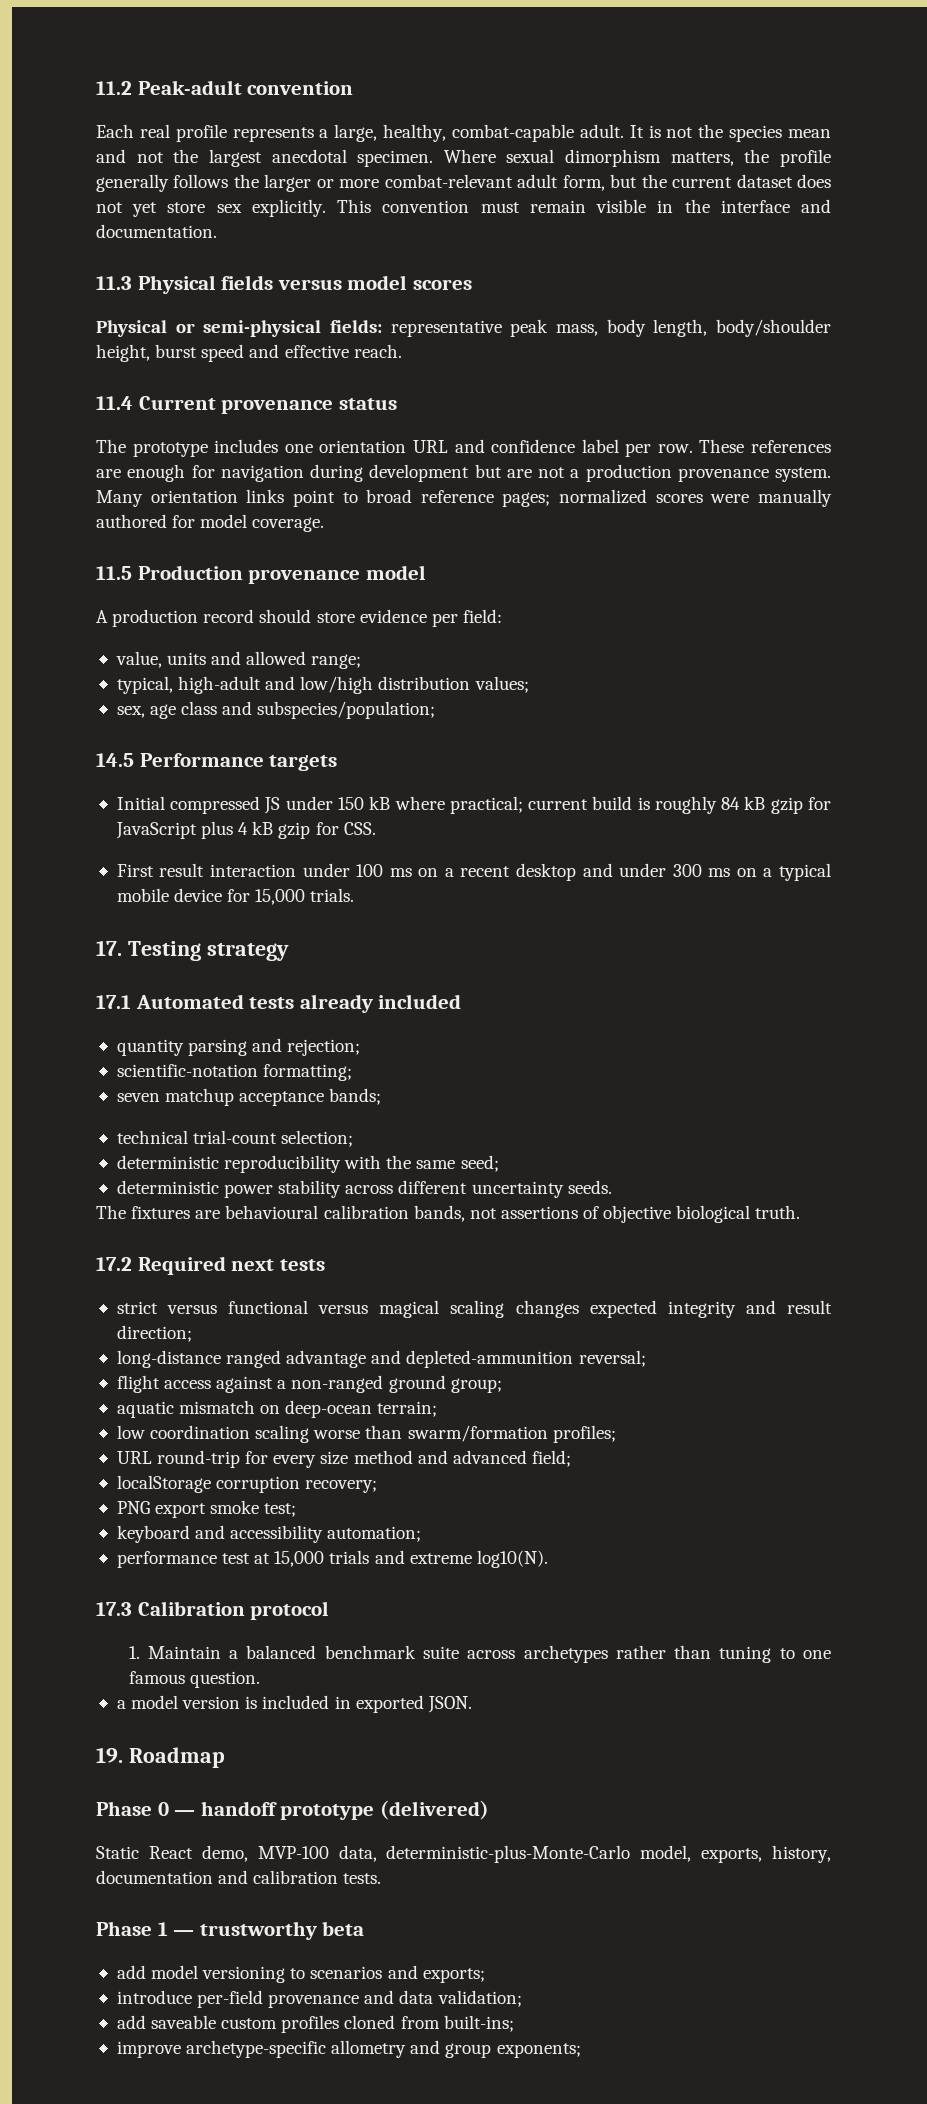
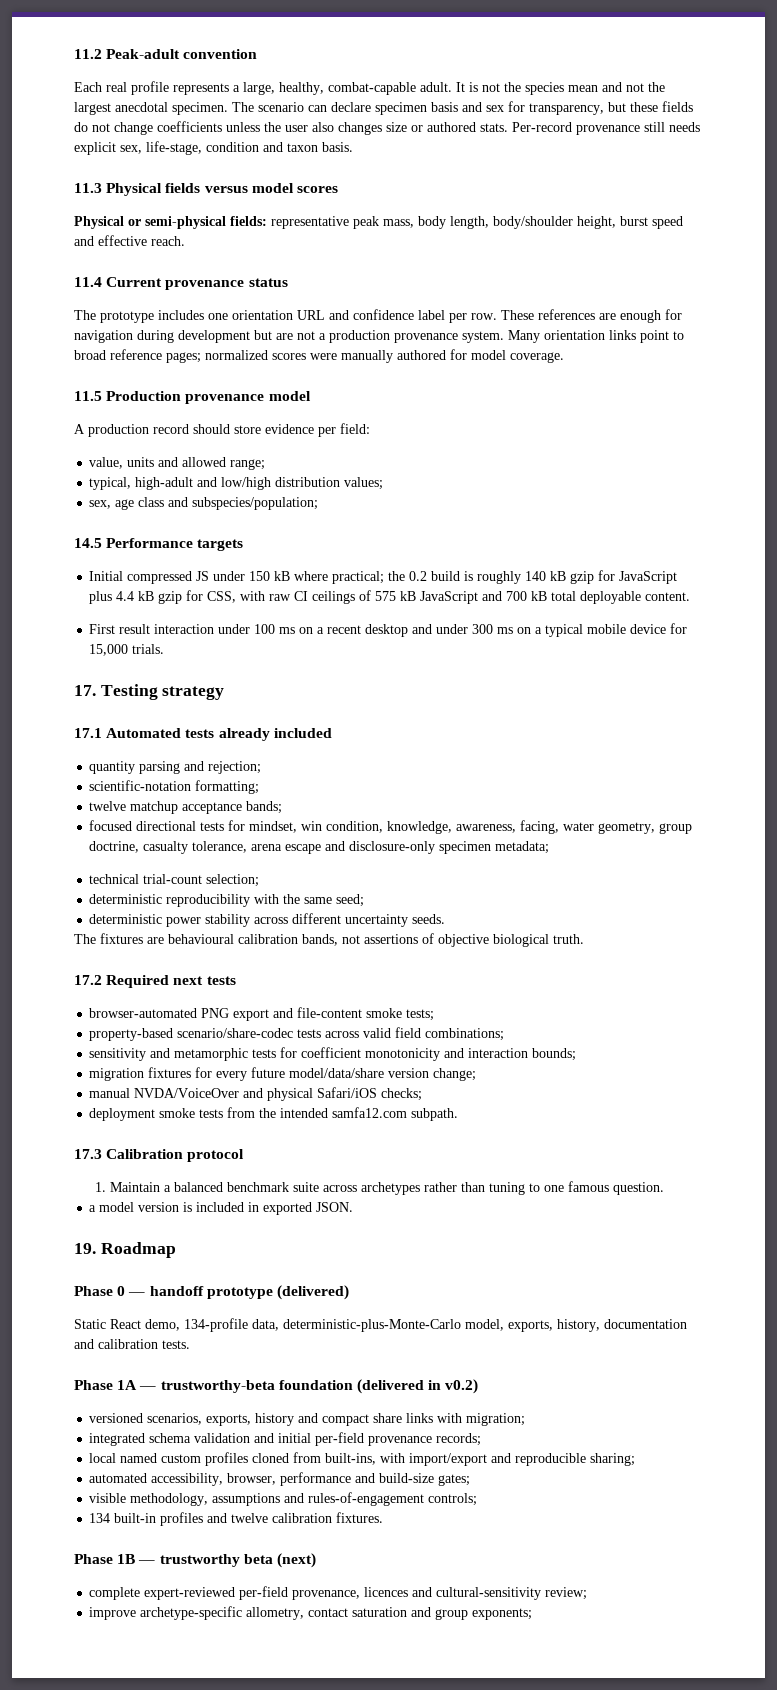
- Where sexual dimorphism matters, the profile generally follows the larger or more combat-relevant adult form, but the current dataset does not yet store sex explicitly. This convention must remain visible in the interface and documentation.
+ The scenario can declare specimen basis and sex for transparency, but these fields do not change coefficients unless the user also changes size or authored stats. Per-record provenance still needs explicit sex, life-stage, condition and taxon basis.
- Initial compressed JS under 150 kB where practical; current build is roughly 84 kB gzip for JavaScript plus 4 kB gzip for CSS.
+ Initial compressed JS under 150 kB where practical; the 0.2 build is roughly 140 kB gzip for JavaScript plus 4.4 kB gzip for CSS, with raw CI ceilings of 575 kB JavaScript and 700 kB total deployable content.
- seven matchup acceptance bands;
+ twelve matchup acceptance bands;
+ focused directional tests for mindset, win condition, knowledge, awareness, facing, water geometry, group doctrine, casualty tolerance, arena escape and disclosure-only specimen metadata;
- strict versus functional versus magical scaling changes expected integrity and result direction;
- long-distance ranged advantage and depleted-ammunition reversal;
- flight access against a non-ranged ground group;
- aquatic mismatch on deep-ocean terrain;
- low coordination scaling worse than swarm/formation profiles;
- URL round-trip for every size method and advanced field;
- localStorage corruption recovery;
- PNG export smoke test;
- keyboard and accessibility automation;
- performance test at 15,000 trials and extreme log10(N).
+ browser-automated PNG export and file-content smoke tests;
+ property-based scenario/share-codec tests across valid field combinations;
+ sensitivity and metamorphic tests for coefficient monotonicity and interaction bounds;
+ migration fixtures for every future model/data/share version change;
+ manual NVDA/VoiceOver and physical Safari/iOS checks;
+ deployment smoke tests from the intended samfa12.com subpath.
- Static React demo, MVP-100 data, deterministic-plus-Monte-Carlo model, exports, history, documentation and calibration tests.
+ Static React demo, 134-profile data, deterministic-plus-Monte-Carlo model, exports, history, documentation and calibration tests.
- Phase 1 — trustworthy beta
- add model versioning to scenarios and exports;
- introduce per-field provenance and data validation;
- add saveable custom profiles cloned from built-ins;
+ Phase 1A — trustworthy-beta foundation (delivered in v0.2)
+ versioned scenarios, exports, history and compact share links with migration;
+ integrated schema validation and initial per-field provenance records;
+ local named custom profiles cloned from built-ins, with import/export and reproducible sharing;
+ automated accessibility, browser, performance and build-size gates;
+ visible methodology, assumptions and rules-of-engagement controls;
+ 134 built-in profiles and twelve calibration fixtures.
+ Phase 1B — trustworthy beta (next)
+ complete expert-reviewed per-field provenance, licences and cultural-sensitivity review;
- improve archetype-specific allometry and group exponents;
+ improve archetype-specific allometry, contact saturation and group exponents;

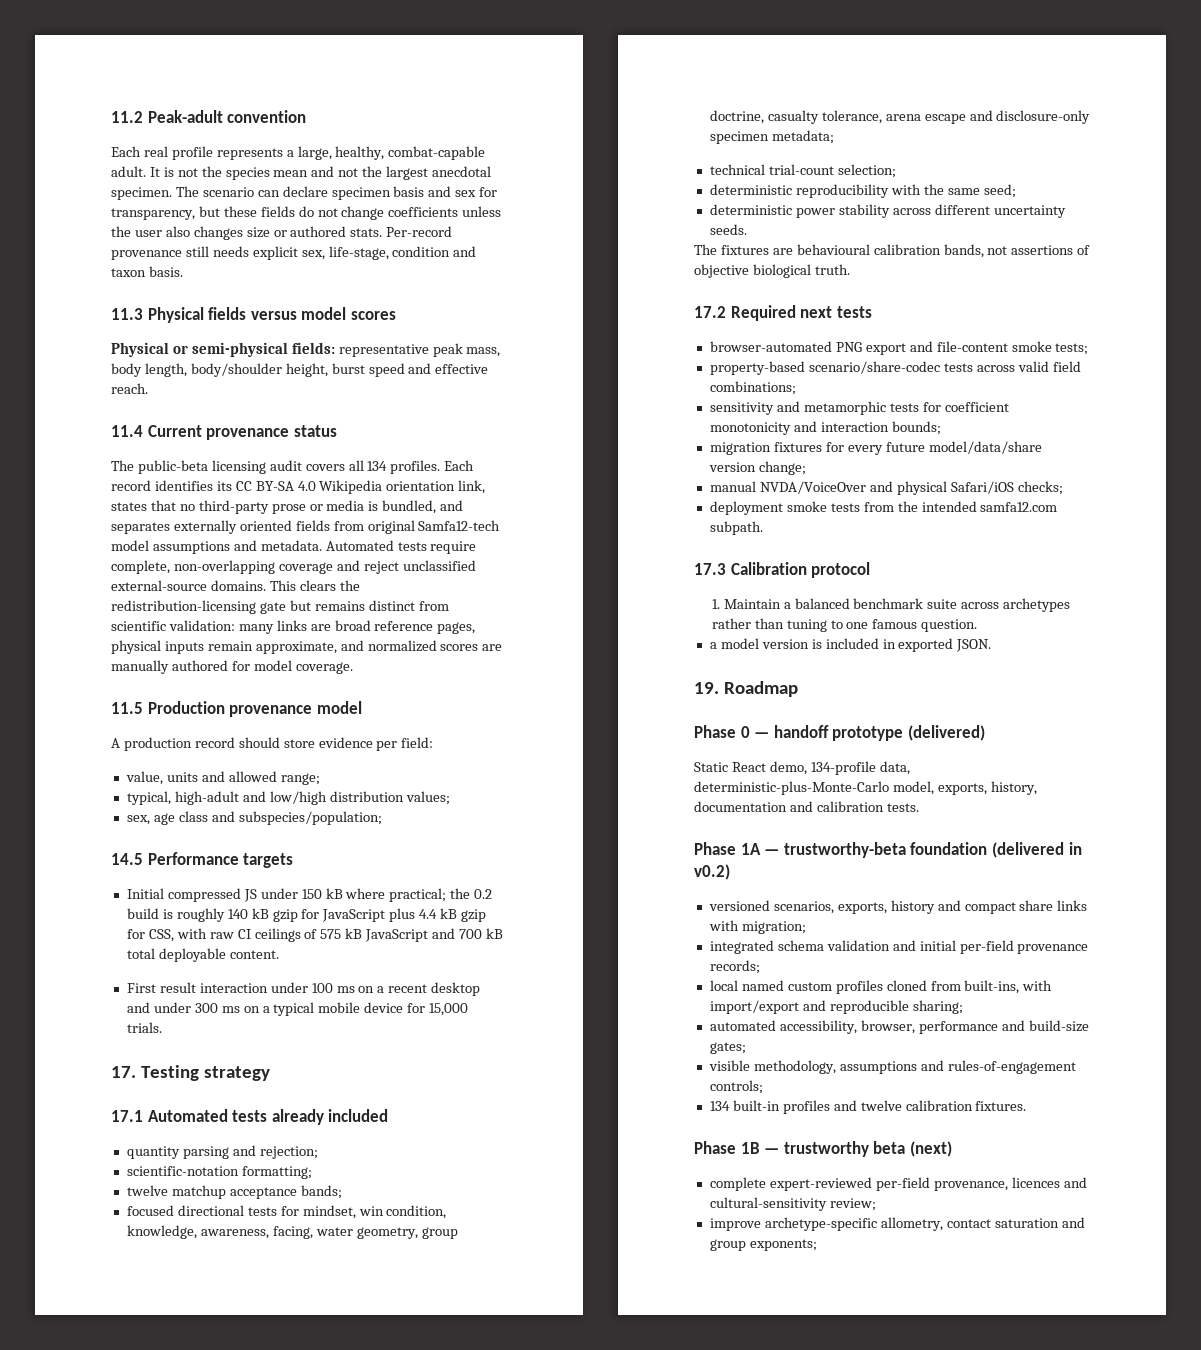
- The prototype includes one orientation URL and confidence label per row. These references are enough for navigation during development but are not a production provenance system. Many orientation links point to broad reference pages; normalized scores were manually authored for model coverage.
+ The public-beta licensing audit covers all 134 profiles. Each record identifies its CC BY-SA 4.0 Wikipedia orientation link, states that no third-party prose or media is bundled, and separates externally oriented fields from original Samfa12-tech model assumptions and metadata. Automated tests require complete, non-overlapping coverage and reject unclassified external-source domains. This clears the redistribution-licensing gate but remains distinct from scientific validation: many links are broad reference pages, physical inputs remain approximate, and normalized scores are manually authored for model coverage.

